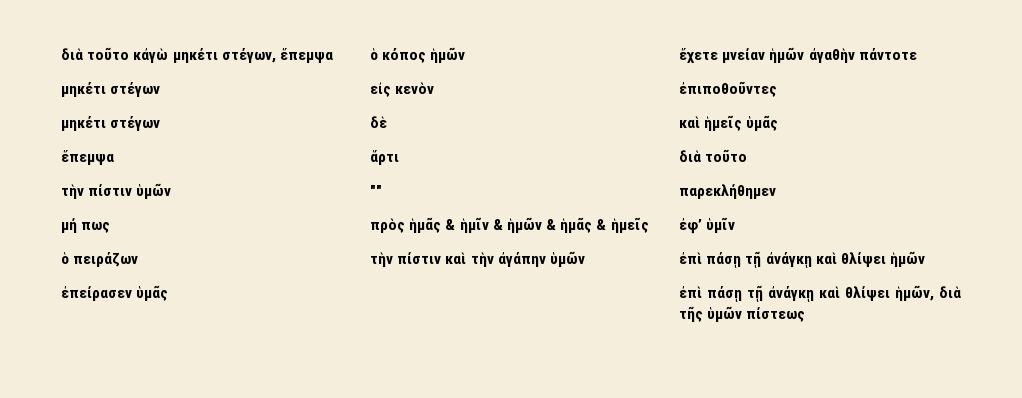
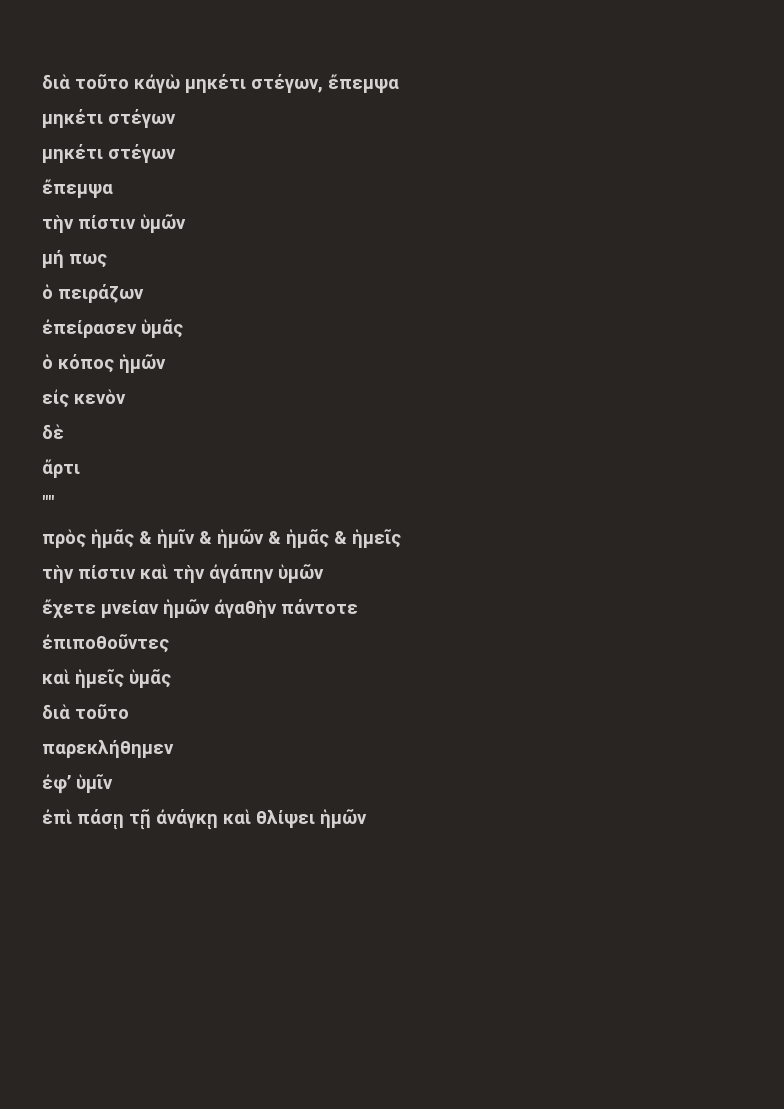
- ἐπὶ πάσῃ τῇ ἀνάγκῃ καὶ θλίψει ἡμῶν, διὰ τῆς ὑμῶν πίστεως

